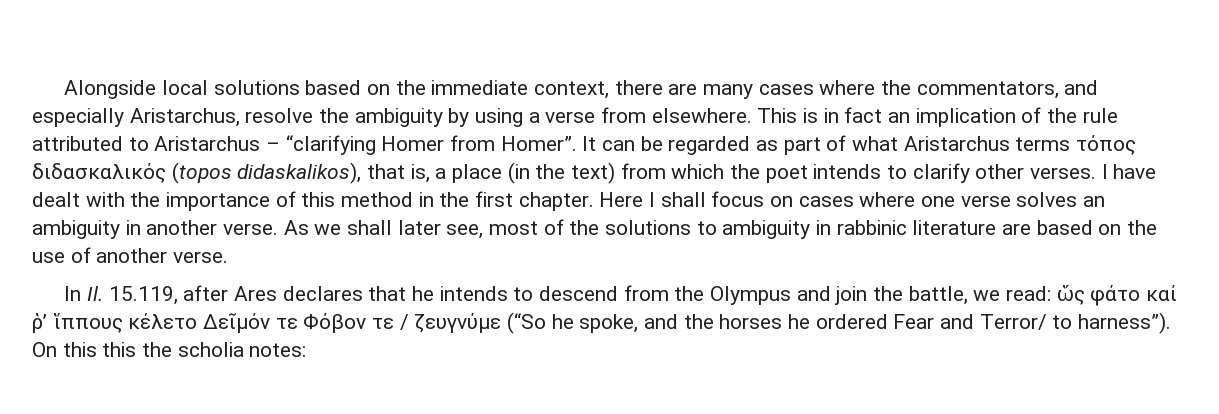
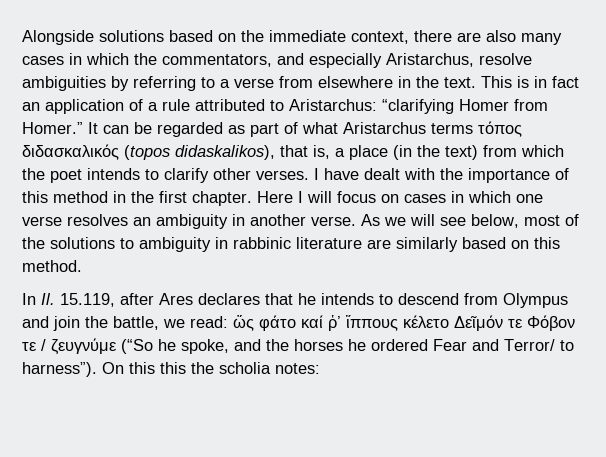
- Alongside local solutions based on the immediate context, there are many cases where the commentators, and especially Aristarchus, resolve the ambiguity by using a verse from elsewhere.
+ Alongside solutions based on the immediate context, there are also many cases in which the commentators, and especially Aristarchus, resolve ambiguities by referring to a verse from elsewhere in the text.
- This is in fact an implication of the rule attributed to Aristarchus – “clarifying Homer from Homer”.
+ This is in fact an application of a rule attributed to Aristarchus: “clarifying Homer from Homer.”
- Here I shall focus on cases where one verse solves an ambiguity in another verse.
+ Here I will focus on cases in which one verse resolves an ambiguity in another verse.
- As we shall later see, most of the solutions to ambiguity in rabbinic literature are based on the use of another verse.
+ As we will see below, most of the solutions to ambiguity in rabbinic literature are similarly based on this method.
- In Il. 15.119, after Ares declares that he intends to descend from the Olympus and join the battle, we read: ὥς φάτο καί ῥ’ ἵππους κέλετο Δεῖμόν τε Φόβον τε / ζευγνύμε (“So he spoke, and the horses he ordered Fear and Terror/ to harness”).
+ In Il. 15.119, after Ares declares that he intends to descend from Olympus and join the battle, we read: ὥς φάτο καί ῥ’ ἵππους κέλετο Δεῖμόν τε Φόβον τε / ζευγνύμε (“So he spoke, and the horses he ordered Fear and Terror/ to harness”).

